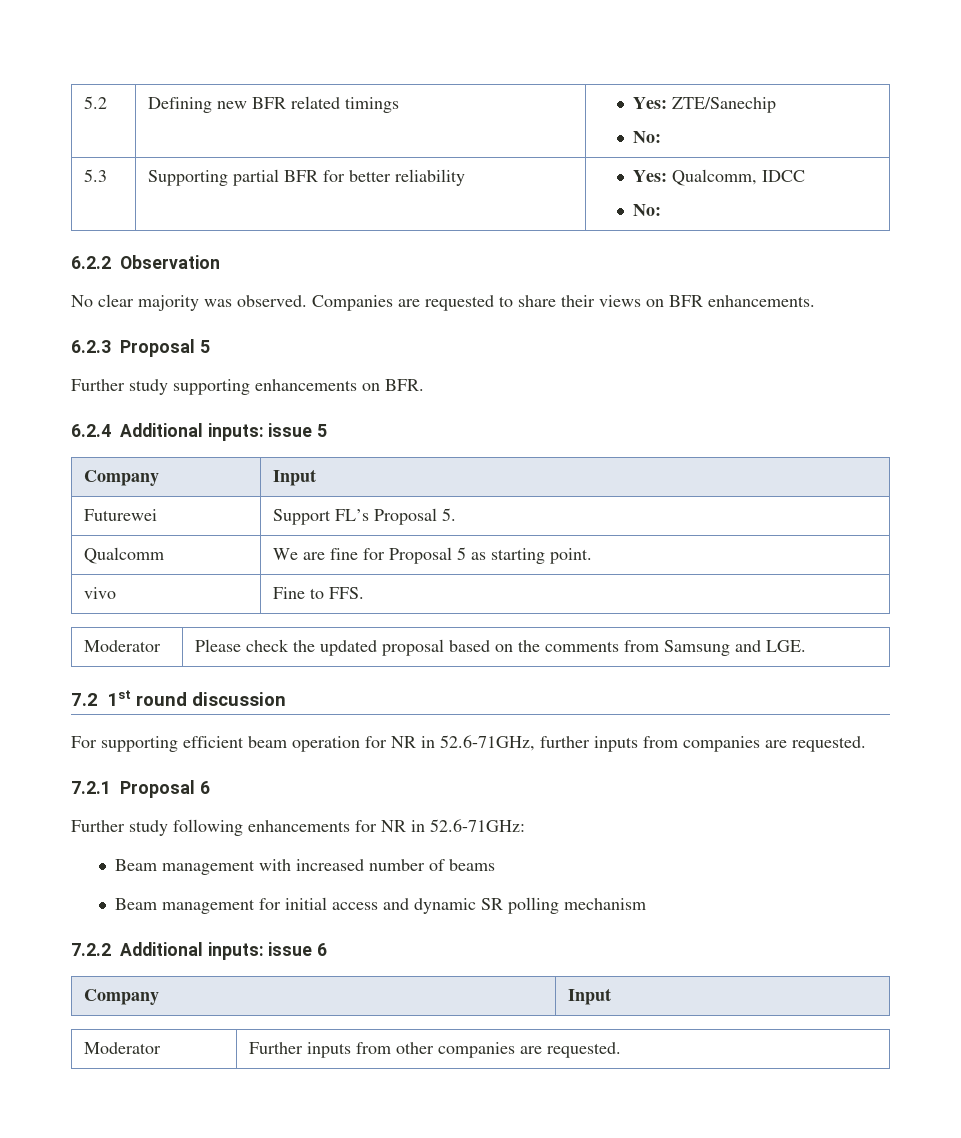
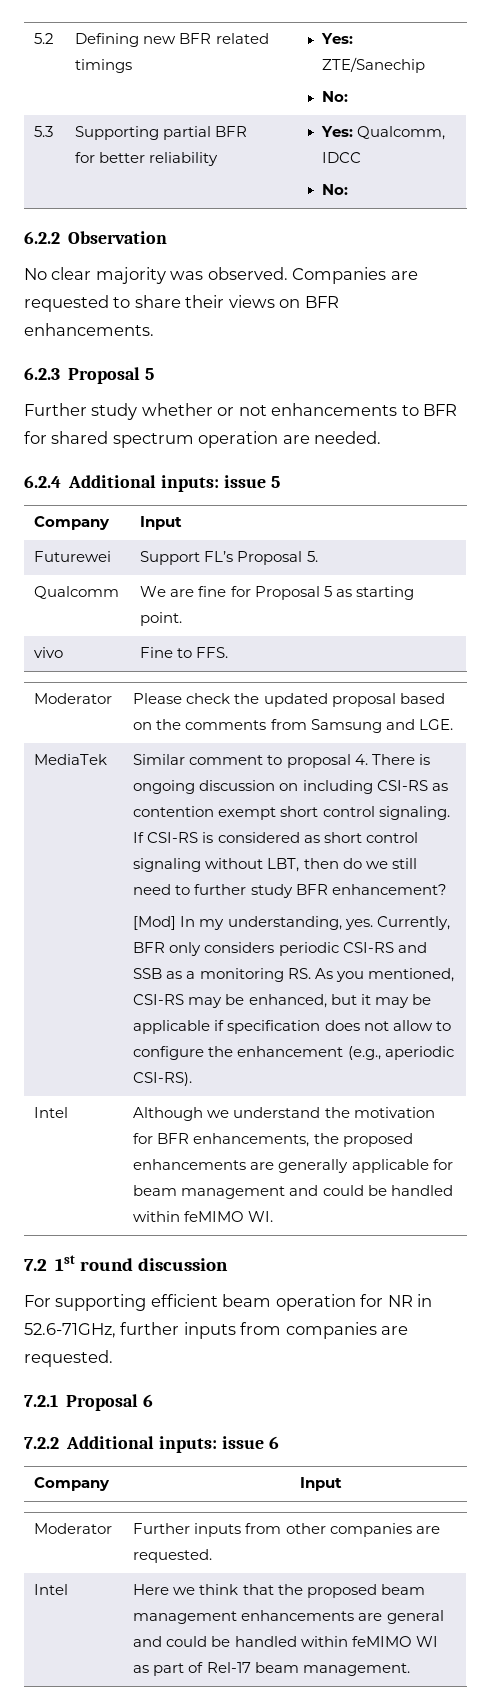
- Further study supporting enhancements on BFR.
+ Further study whether or not enhancements to BFR for shared spectrum operation are needed.
+ MediaTek | Similar comment to proposal 4. There is ongoing discussion on including CSI-RS as contention exempt short control signaling. If CSI-RS is considered as short control signaling without LBT, then do we still need to further study BFR enhancement?
+ [Mod] In my understanding, yes. Currently, BFR only considers periodic CSI-RS and SSB as a monitoring RS. As you mentioned, CSI-RS may be enhanced, but it may be applicable if specification does not allow to configure the enhancement (e.g., aperiodic CSI-RS).
+ Intel | Although we understand the motivation for BFR enhancements, the proposed enhancements are generally applicable for beam management and could be handled within feMIMO WI.
- Further study following enhancements for NR in 52.6-71GHz:
- Beam management with increased number of beams
- Beam management for initial access and dynamic SR polling mechanism
+ Intel | Here we think that the proposed beam management enhancements are general and could be handled within feMIMO WI as part of Rel-17 beam management.

